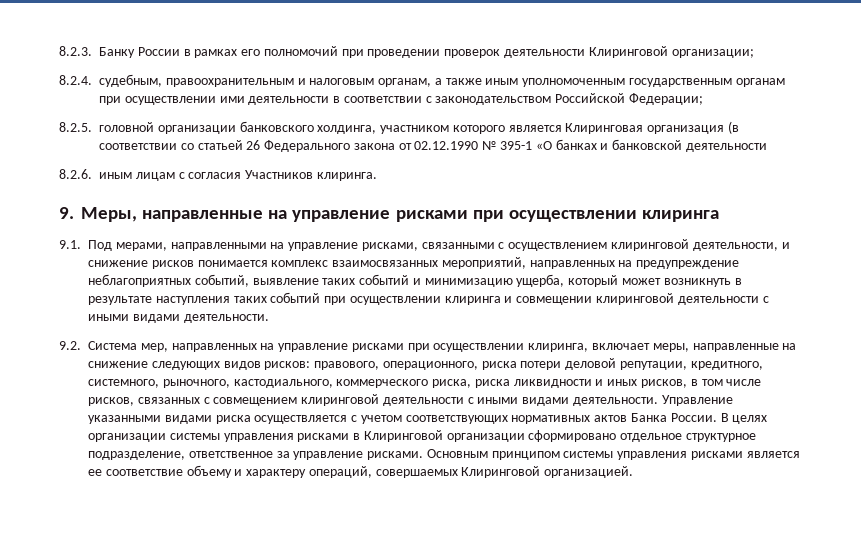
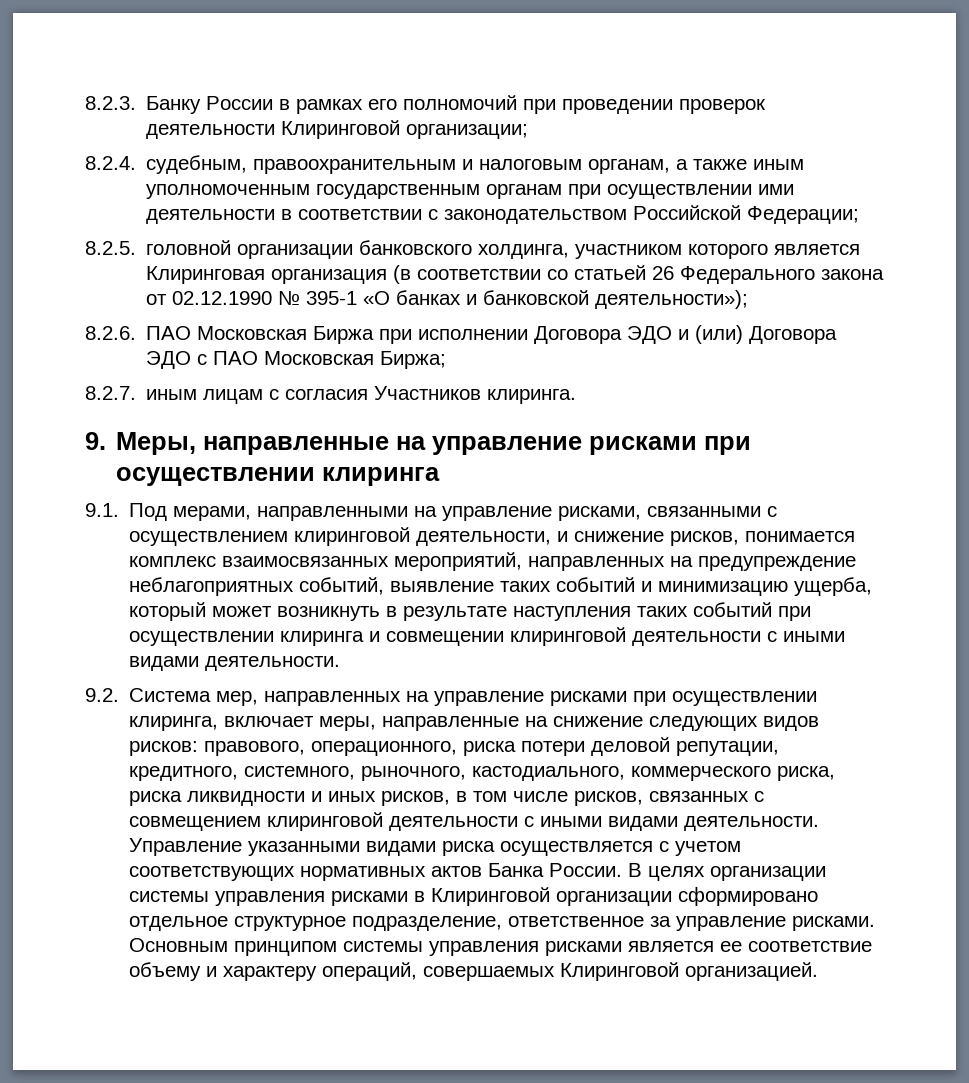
- 8.2.5. головной организации банковского холдинга, участником которого является Клиринговая организация (в соответствии со статьей 26 Федерального закона от 02.12.1990 № 395-1 «О банках и банковской деятельности
- 8.2.6. иным лицам с согласия Участников клиринга.
+ 8.2.5. головной организации банковского холдинга, участником которого является Клиринговая организация (в соответствии со статьей 26 Федерального закона от 02.12.1990 № 395-1 «О банках и банковской деятельности»);
+ 8.2.6. ПАО Московская Биржа при исполнении Договора ЭДО и (или) Договора ЭДО с ПАО Московская Биржа;
+ 8.2.7. иным лицам с согласия Участников клиринга.
- 9.1. Под мерами, направленными на управление рисками, связанными с осуществлением клиринговой деятельности, и снижение рисков понимается комплекс взаимосвязанных мероприятий, направленных на предупреждение неблагоприятных событий, выявление таких событий и минимизацию ущерба, который может возникнуть в результате наступления таких событий при осуществлении клиринга и совмещении клиринговой деятельности с иными видами деятельности.
+ 9.1. Под мерами, направленными на управление рисками, связанными с осуществлением клиринговой деятельности, и снижение рисков, понимается комплекс взаимосвязанных мероприятий, направленных на предупреждение неблагоприятных событий, выявление таких событий и минимизацию ущерба, который может возникнуть в результате наступления таких событий при осуществлении клиринга и совмещении клиринговой деятельности с иными видами деятельности.

